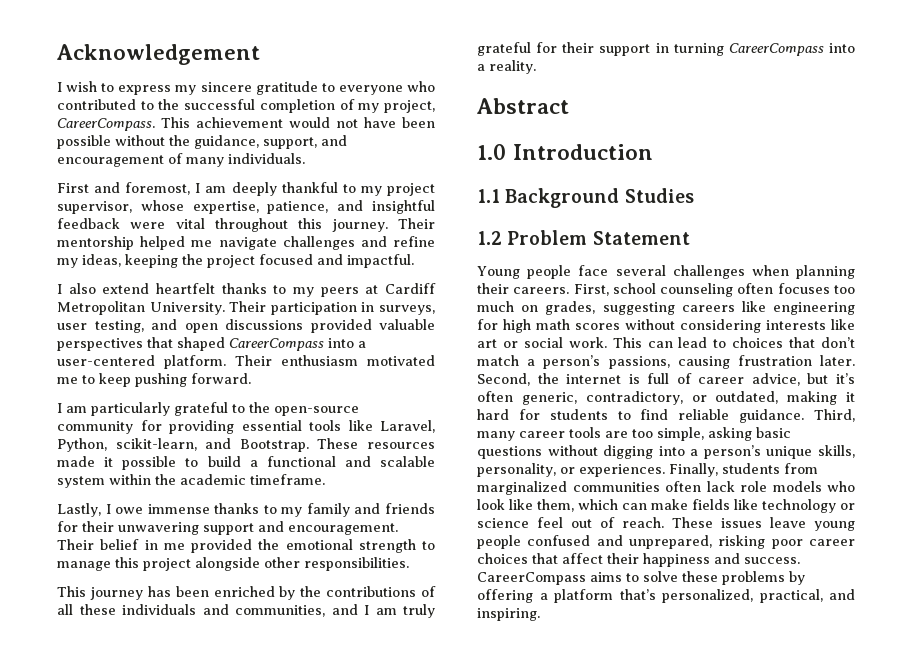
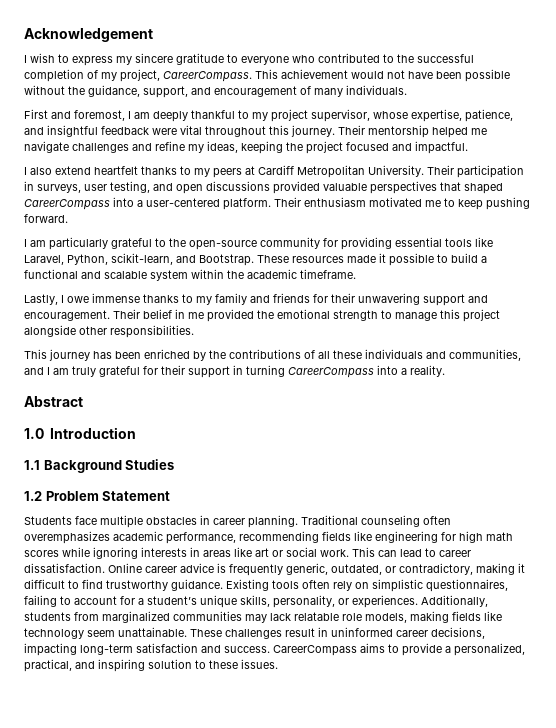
- Young people face several challenges when planning their careers. First, school counseling often focuses too much on grades, suggesting careers like engineering for high math scores without considering interests like art or social work.
+ Students face multiple obstacles in career planning. Traditional counseling often overemphasizes academic performance, recommending fields like engineering for high math scores while ignoring interests in areas like art or social work.
- This can lead to choices that don’t match a person’s passions, causing frustration later. Second, the internet is full of career advice, but it’s often generic, contradictory, or outdated, making it hard for students to find reliable guidance. Third, many career tools are too simple, asking basic questions without digging into a person’s unique skills, personality, or experiences.
+ This can lead to career dissatisfaction. Online career advice is frequently generic, outdated, or contradictory, making it difficult to find trustworthy guidance. Existing tools often rely on simplistic questionnaires, failing to account for a student’s unique skills, personality, or experiences.
- Finally, students from marginalized communities often lack role models who look like them, which can make fields like technology or science feel out of reach. These issues leave young people confused and unprepared, risking poor career choices that affect their happiness and success.
+ Additionally, students from marginalized communities may lack relatable role models, making fields like technology seem unattainable. These challenges result in uninformed career decisions, impacting long-term satisfaction and success.
- CareerCompass aims to solve these problems by offering a platform that’s personalized, practical, and inspiring.
+ CareerCompass aims to provide a personalized, practical, and inspiring solution to these issues.

